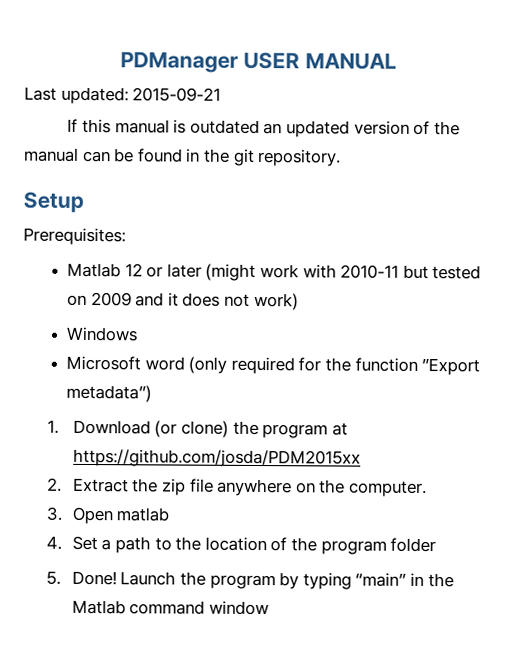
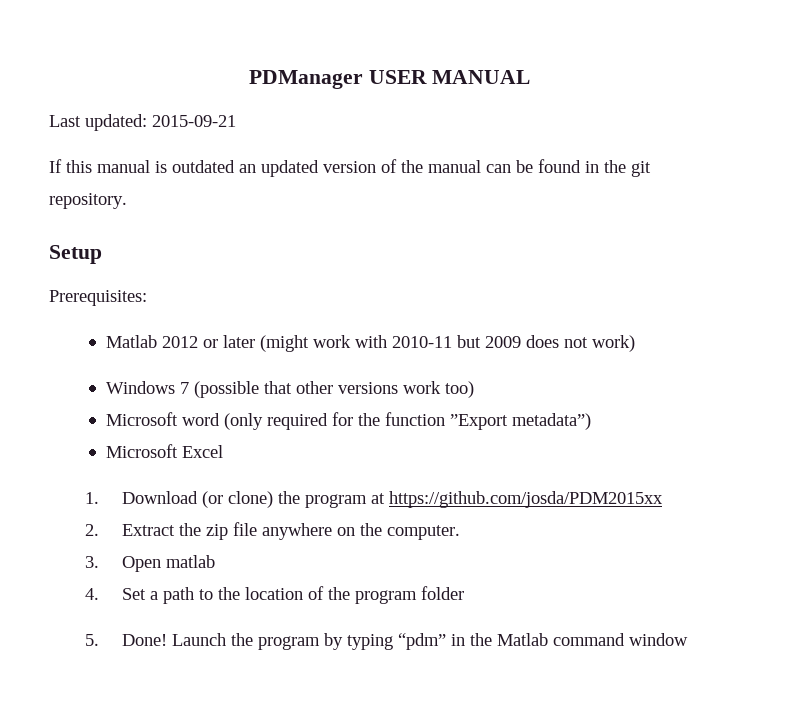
- Matlab 12 or later (might work with 2010-11 but tested on 2009 and it does not work)
+ Matlab 2012 or later (might work with 2010-11 but 2009 does not work)
- Windows
+ Windows 7 (possible that other versions work too)
+ Microsoft Excel
- Launch the program by typing “main” in the Matlab command window
+ Launch the program by typing “pdm” in the Matlab command window

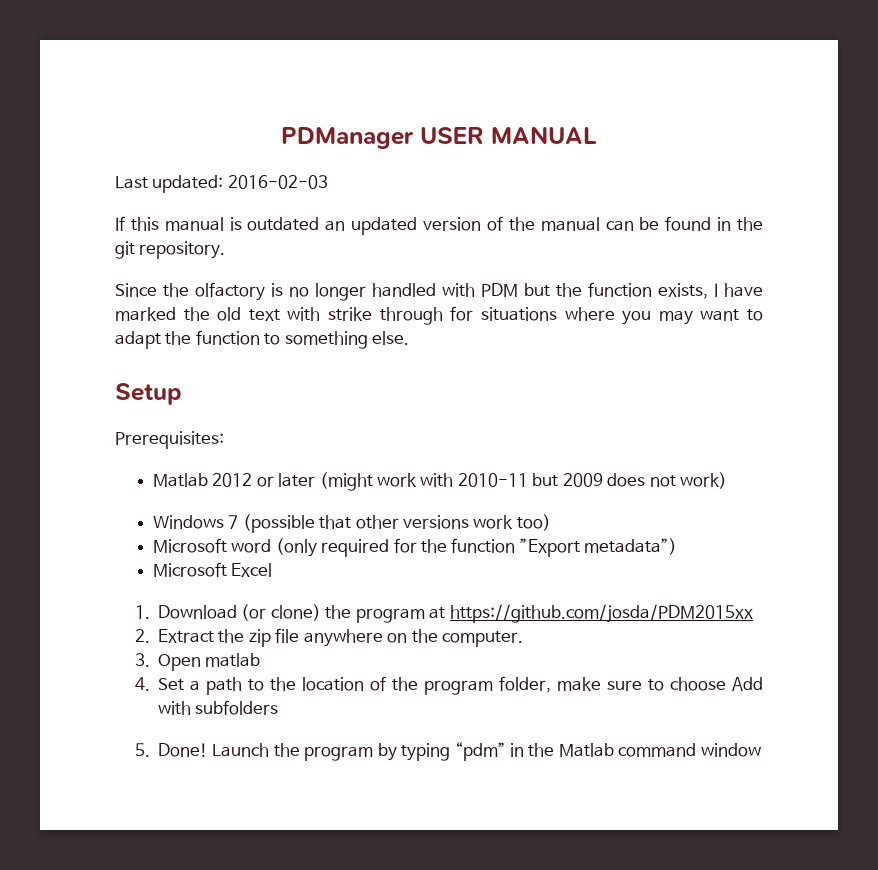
- Last updated: 2015-09-21
+ Last updated: 2016-02-03
+ Since the olfactory is no longer handled with PDM but the function exists, I have marked the old text with strike through for situations where you may want to adapt the function to something else.
- 4. Set a path to the location of the program folder
+ 4. Set a path to the location of the program folder, make sure to choose Add with subfolders

